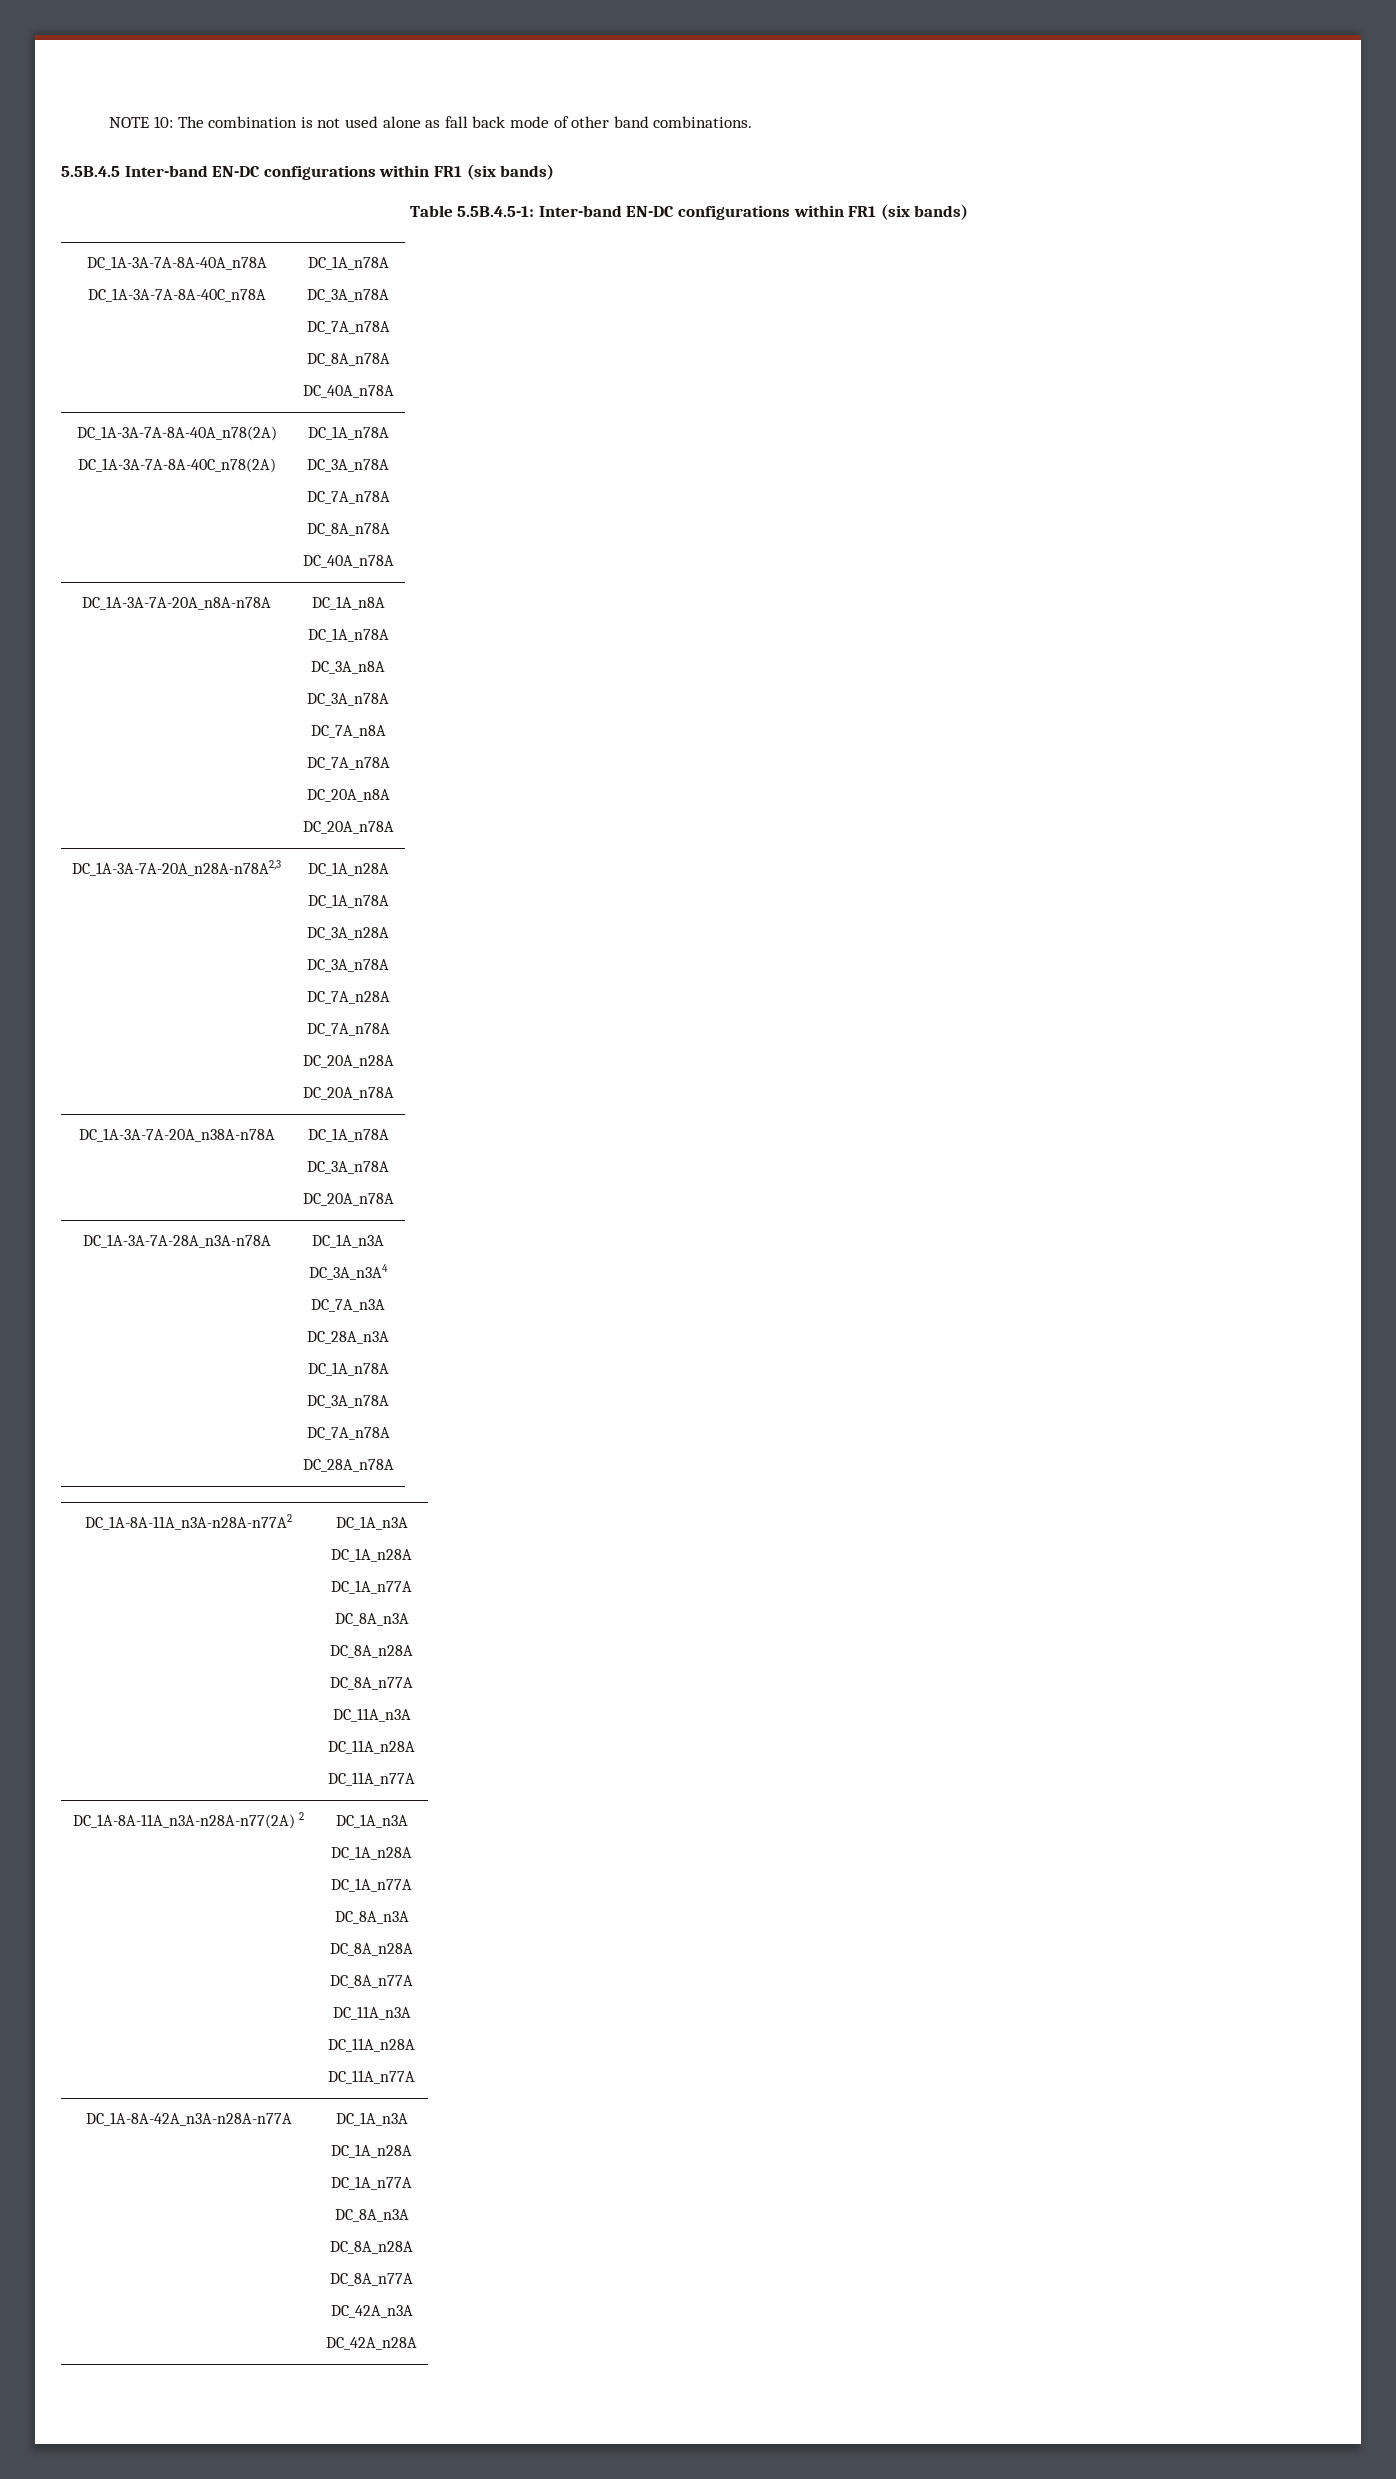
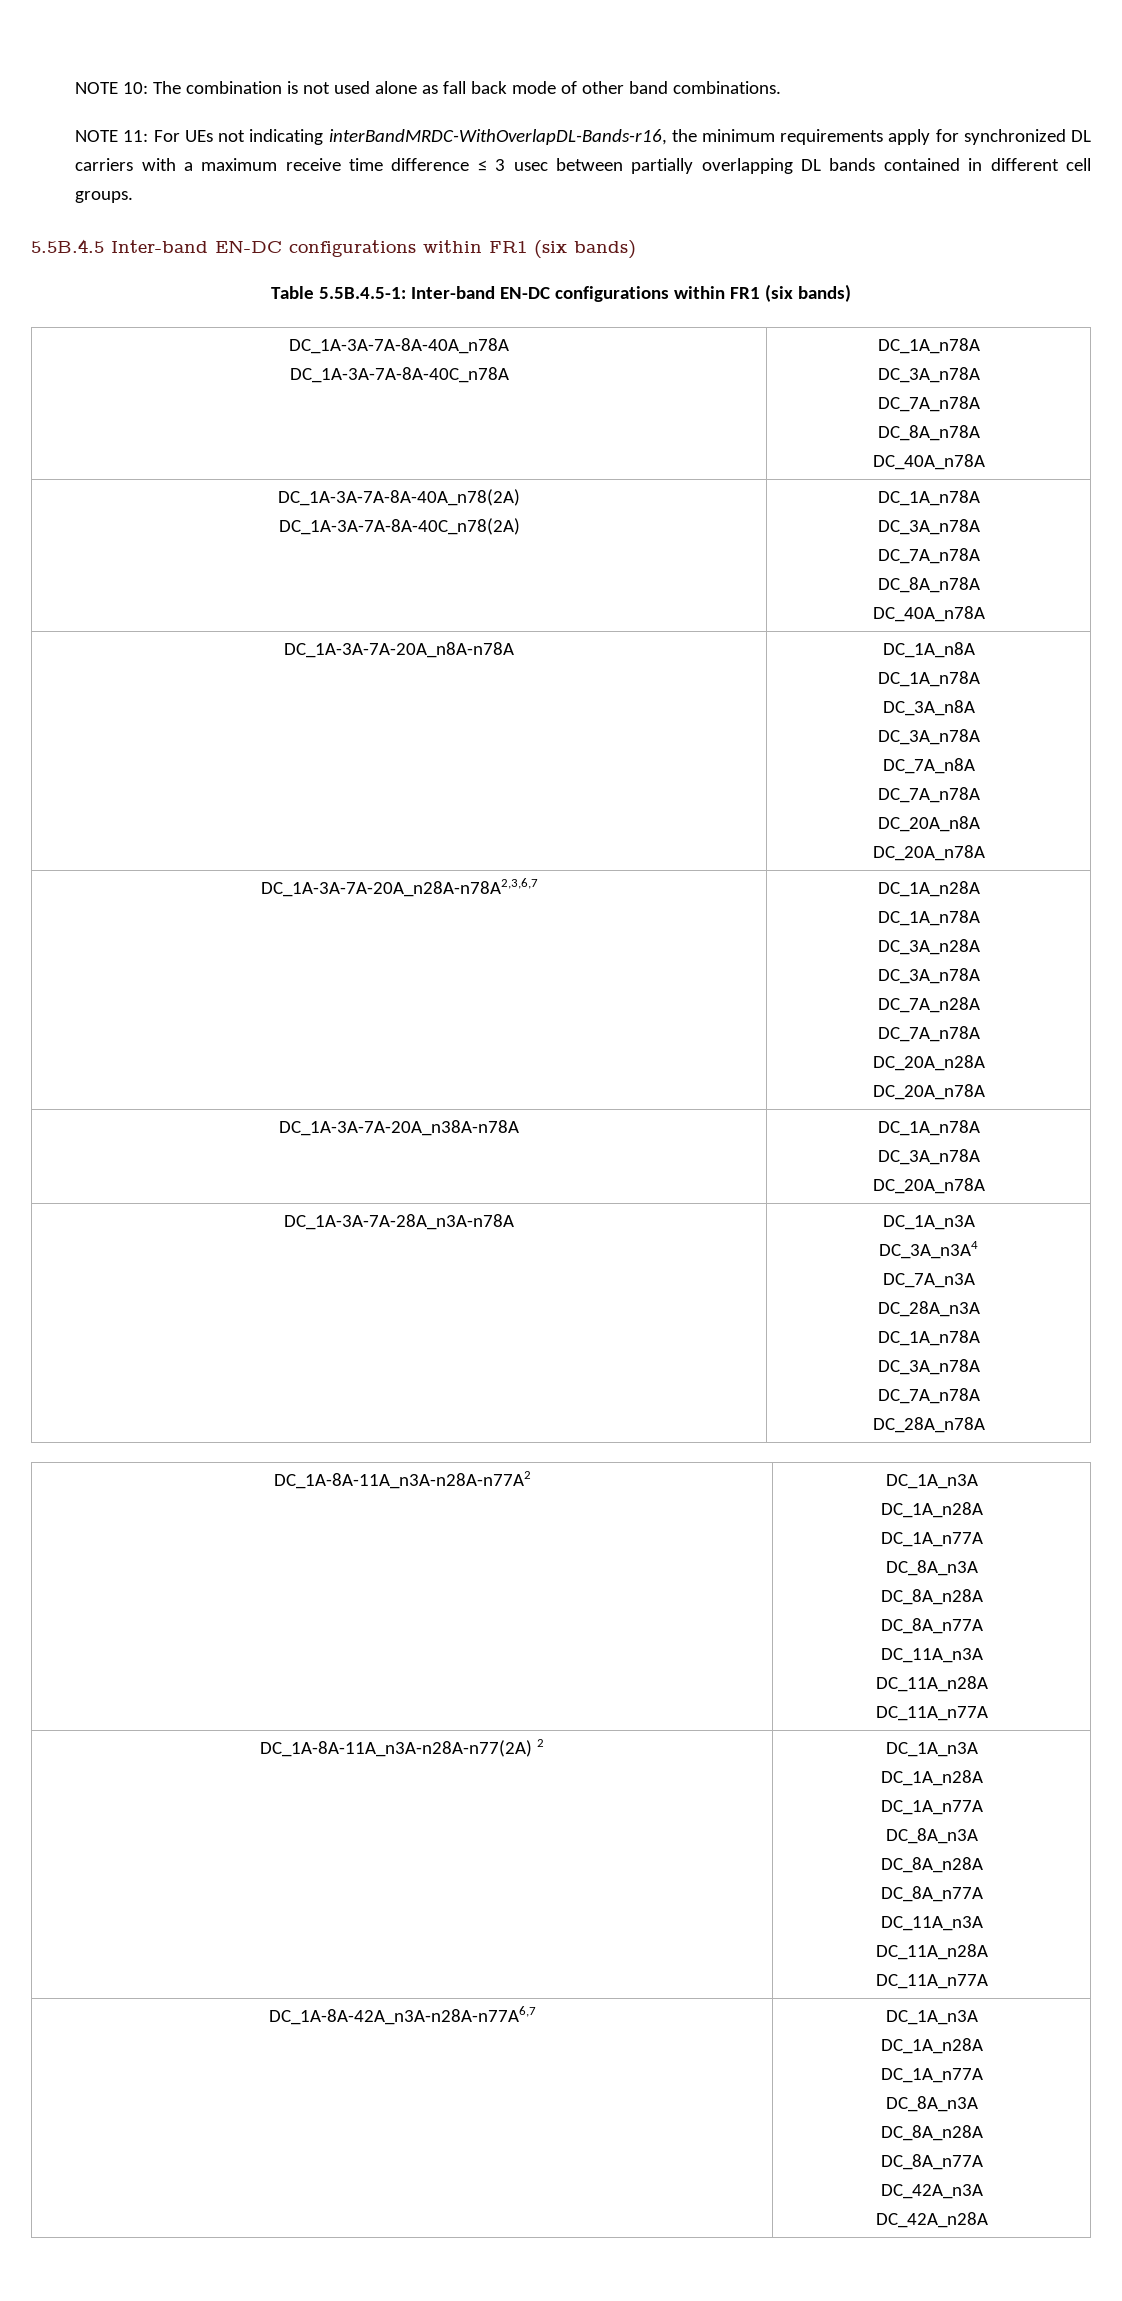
+ NOTE 11: For UEs not indicating interBandMRDC-WithOverlapDL-Bands-r16, the minimum requirements apply for synchronized DL carriers with a maximum receive time difference ≤ 3 usec between partially overlapping DL bands contained in different cell groups.
- DC_1A-3A-7A-20A_n28A-n78A2,3 | DC_1A_n28A
+ DC_1A-3A-7A-20A_n28A-n78A2,3,6,7 | DC_1A_n28A
- DC_1A-8A-42A_n3A-n28A-n77A | DC_1A_n3A
+ DC_1A-8A-42A_n3A-n28A-n77A6,7 | DC_1A_n3A

